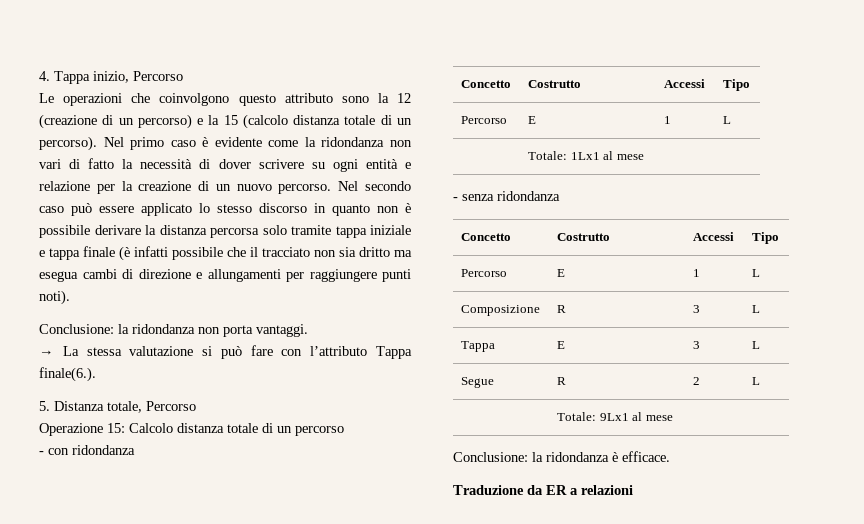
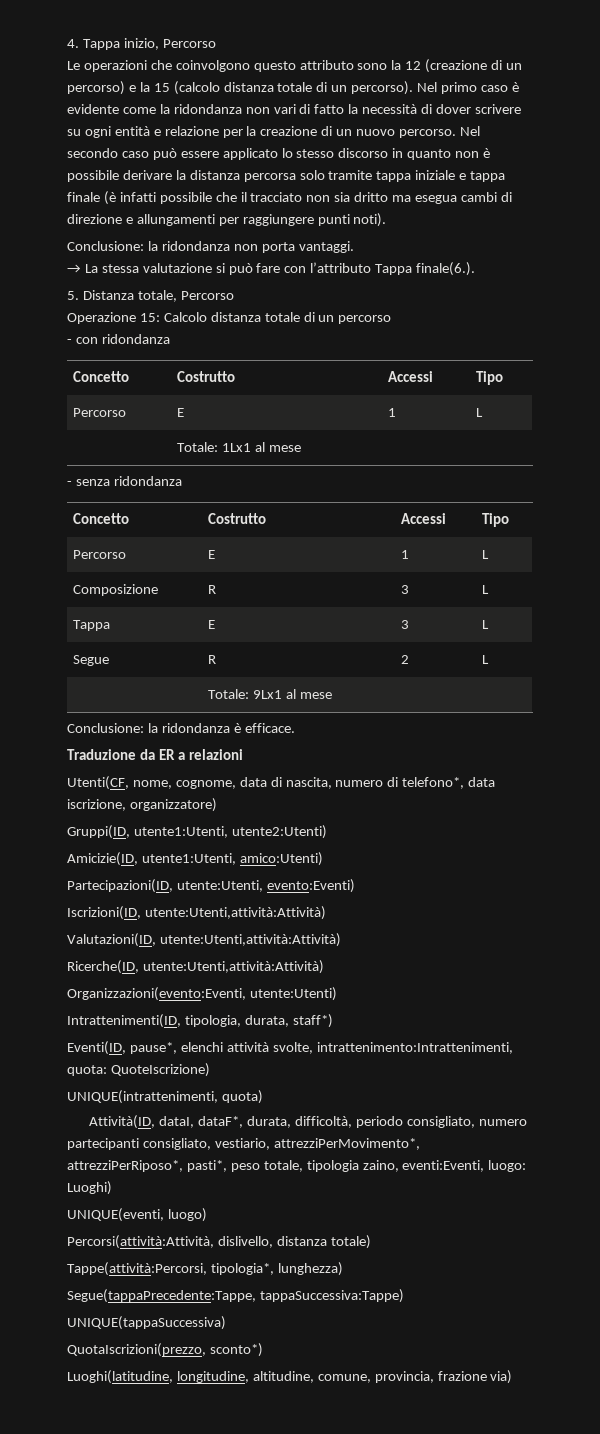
+ Utenti(CF, nome, cognome, data di nascita, numero di telefono*, data iscrizione, organizzatore)
+ Gruppi(ID, utente1:Utenti, utente2:Utenti)
+ Amicizie(ID, utente1:Utenti, amico:Utenti)
+ Partecipazioni(ID, utente:Utenti, evento:Eventi)
+ Iscrizioni(ID, utente:Utenti,attività:Attività)
+ Valutazioni(ID, utente:Utenti,attività:Attività)
+ Ricerche(ID, utente:Utenti,attività:Attività)
+ Organizzazioni(evento:Eventi, utente:Utenti)
+ Intrattenimenti(ID, tipologia, durata, staff*)
+ Eventi(ID, pause*, elenchi attività svolte, intrattenimento:Intrattenimenti, quota: QuoteIscrizione)
+ UNIQUE(intrattenimenti, quota)
+ Attività(ID, dataI, dataF*, durata, difficoltà, periodo consigliato, numero partecipanti consigliato, vestiario, attrezziPerMovimento*, attrezziPerRiposo*, pasti*, peso totale, tipologia zaino, eventi:Eventi, luogo: Luoghi)
+ UNIQUE(eventi, luogo)
+ Percorsi(attività:Attività, dislivello, distanza totale)
+ Tappe(attività:Percorsi, tipologia*, lunghezza)
+ Segue(tappaPrecedente:Tappe, tappaSuccessiva:Tappe)
+ UNIQUE(tappaSuccessiva)
+ QuotaIscrizioni(prezzo, sconto*)
+ Luoghi(latitudine, longitudine, altitudine, comune, provincia, frazione via)

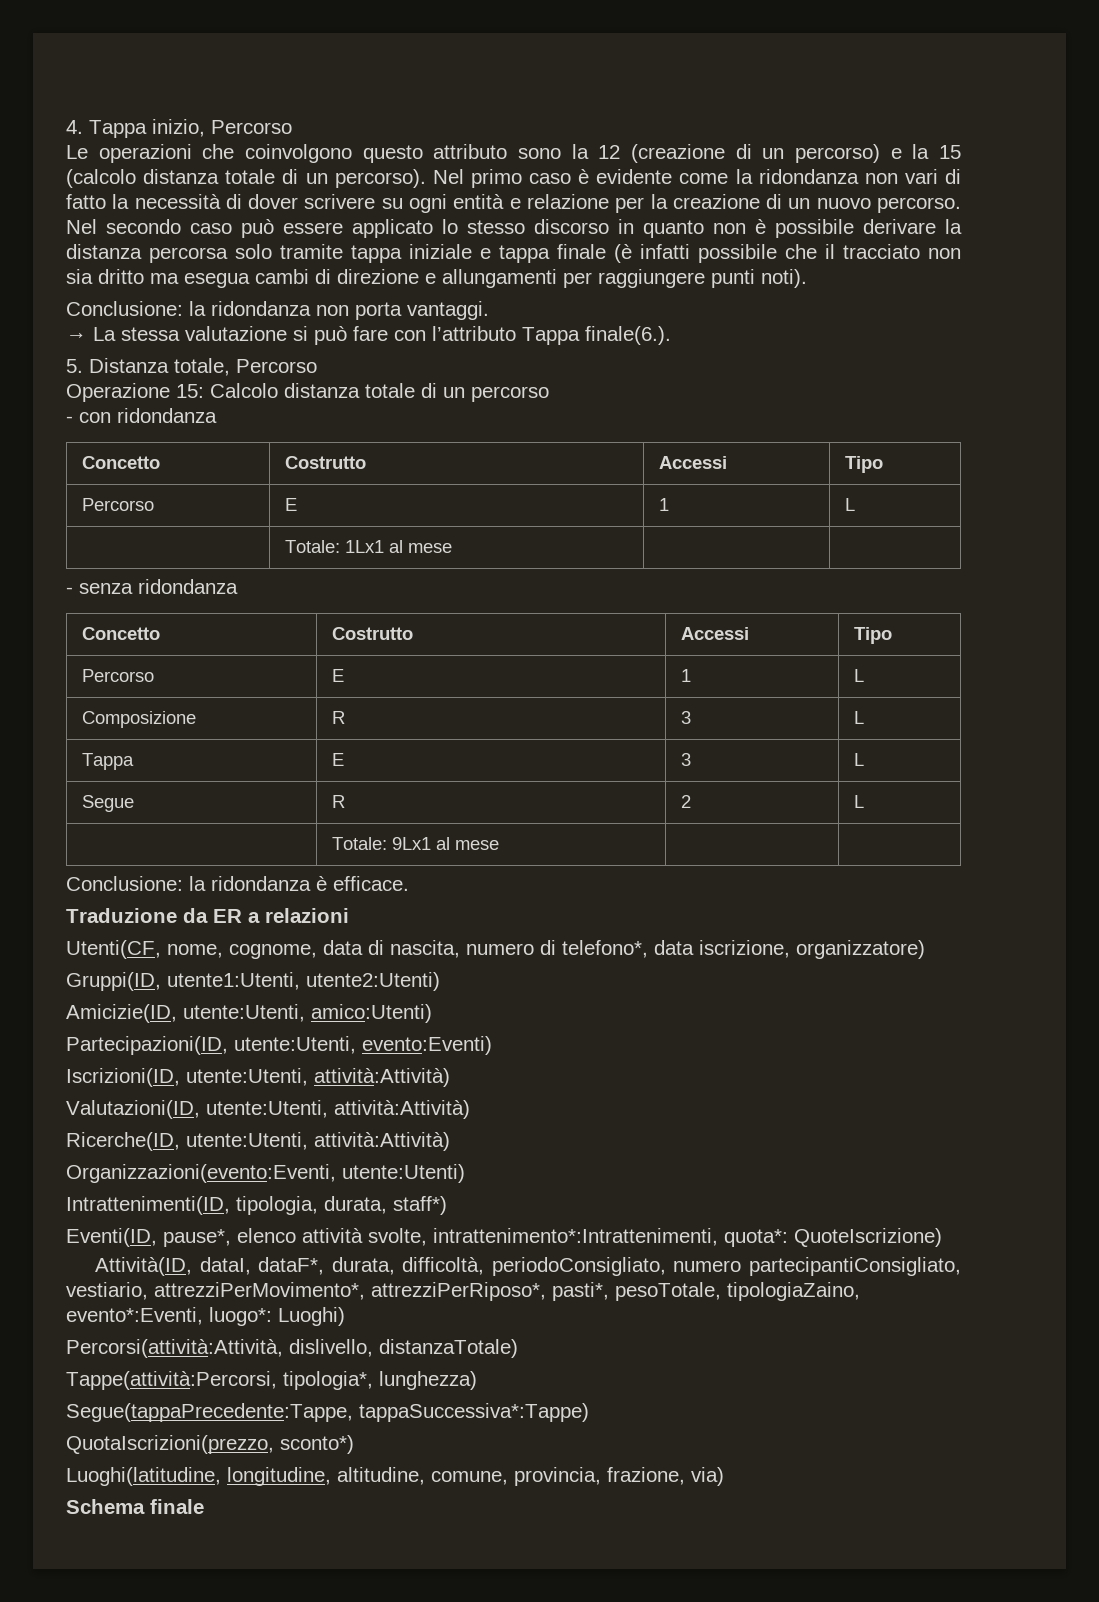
- Amicizie(ID, utente1:Utenti, amico:Utenti)
+ Amicizie(ID, utente:Utenti, amico:Utenti)
- Iscrizioni(ID, utente:Utenti,attività:Attività)
+ Iscrizioni(ID, utente:Utenti, attività:Attività)
- Valutazioni(ID, utente:Utenti,attività:Attività)
+ Valutazioni(ID, utente:Utenti, attività:Attività)
- Ricerche(ID, utente:Utenti,attività:Attività)
+ Ricerche(ID, utente:Utenti, attività:Attività)
- Eventi(ID, pause*, elenchi attività svolte, intrattenimento:Intrattenimenti, quota: QuoteIscrizione)
+ Eventi(ID, pause*, elenco attività svolte, intrattenimento*:Intrattenimenti, quota*: QuoteIscrizione)
- UNIQUE(intrattenimenti, quota)
- Attività(ID, dataI, dataF*, durata, difficoltà, periodo consigliato, numero partecipanti consigliato, vestiario, attrezziPerMovimento*, attrezziPerRiposo*, pasti*, peso totale, tipologia zaino, eventi:Eventi, luogo: Luoghi)
+ Attività(ID, dataI, dataF*, durata, difficoltà, periodoConsigliato, numero partecipantiConsigliato, vestiario, attrezziPerMovimento*, attrezziPerRiposo*, pasti*, pesoTotale, tipologiaZaino, evento*:Eventi, luogo*: Luoghi)
- UNIQUE(eventi, luogo)
- Percorsi(attività:Attività, dislivello, distanza totale)
+ Percorsi(attività:Attività, dislivello, distanzaTotale)
- Segue(tappaPrecedente:Tappe, tappaSuccessiva:Tappe)
- UNIQUE(tappaSuccessiva)
+ Segue(tappaPrecedente:Tappe, tappaSuccessiva*:Tappe)
- Luoghi(latitudine, longitudine, altitudine, comune, provincia, frazione via)
+ Luoghi(latitudine, longitudine, altitudine, comune, provincia, frazione, via)
+ Schema finale

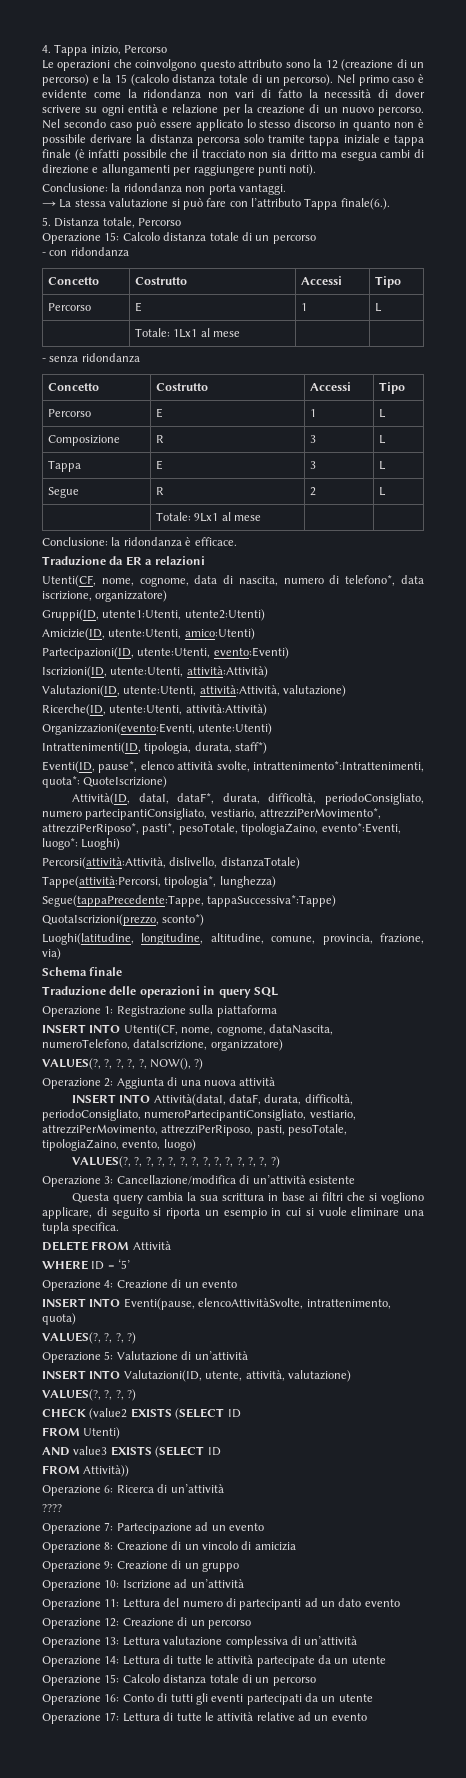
- Valutazioni(ID, utente:Utenti, attività:Attività)
+ Valutazioni(ID, utente:Utenti, attività:Attività, valutazione)
+ Traduzione delle operazioni in query SQL
+ Operazione 1: Registrazione sulla piattaforma
+ INSERT INTO Utenti(CF, nome, cognome, dataNascita, numeroTelefono, dataIscrizione, organizzatore)
+ VALUES(?, ?, ?, ?, ?, NOW(), ?)
+ Operazione 2: Aggiunta di una nuova attività
+ INSERT INTO Attività(dataI, dataF, durata, difficoltà, periodoConsigliato, numeroPartecipantiConsigliato, vestiario, attrezziPerMovimento, attrezziPerRiposo, pasti, pesoTotale, tipologiaZaino, evento, luogo)
+ VALUES(?, ?, ?, ?, ?, ?, ?, ?, ?, ?, ?, ?, ?, ?)
+ Operazione 3: Cancellazione/modifica di un’attività esistente
+ Questa query cambia la sua scrittura in base ai filtri che si vogliono applicare, di seguito si riporta un esempio in cui si vuole eliminare una tupla specifica.
+ DELETE FROM Attività
+ WHERE ID = ‘5’
+ Operazione 4: Creazione di un evento
+ INSERT INTO Eventi(pause, elencoAttivitàSvolte, intrattenimento, quota)
+ VALUES(?, ?, ?, ?)
+ Operazione 5: Valutazione di un’attività
+ INSERT INTO Valutazioni(ID, utente, attività, valutazione)
+ VALUES(?, ?, ?, ?)
+ CHECK (value2 EXISTS (SELECT ID
+ FROM Utenti)
+ AND value3 EXISTS (SELECT ID
+ FROM Attività))
+ Operazione 6: Ricerca di un’attività
+ ????
+ Operazione 7: Partecipazione ad un evento
+ Operazione 8: Creazione di un vincolo di amicizia
+ Operazione 9: Creazione di un gruppo
+ Operazione 10: Iscrizione ad un’attività
+ Operazione 11: Lettura del numero di partecipanti ad un dato evento
+ Operazione 12: Creazione di un percorso
+ Operazione 13: Lettura valutazione complessiva di un’attività
+ Operazione 14: Lettura di tutte le attività partecipate da un utente
+ Operazione 15: Calcolo distanza totale di un percorso
+ Operazione 16: Conto di tutti gli eventi partecipati da un utente
+ Operazione 17: Lettura di tutte le attività relative ad un evento

